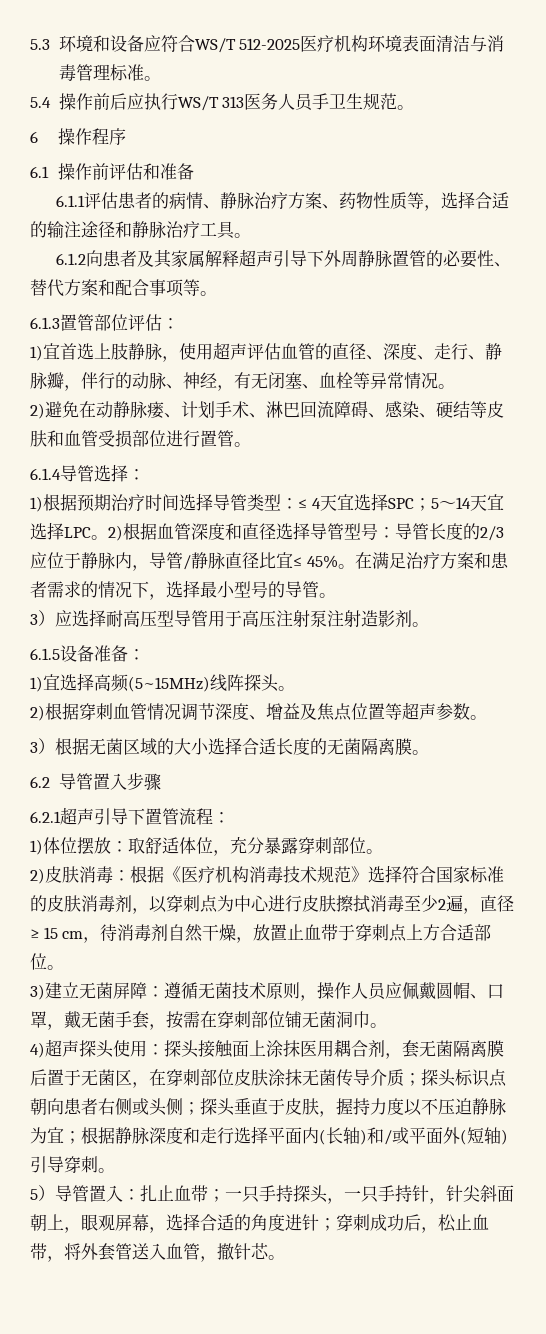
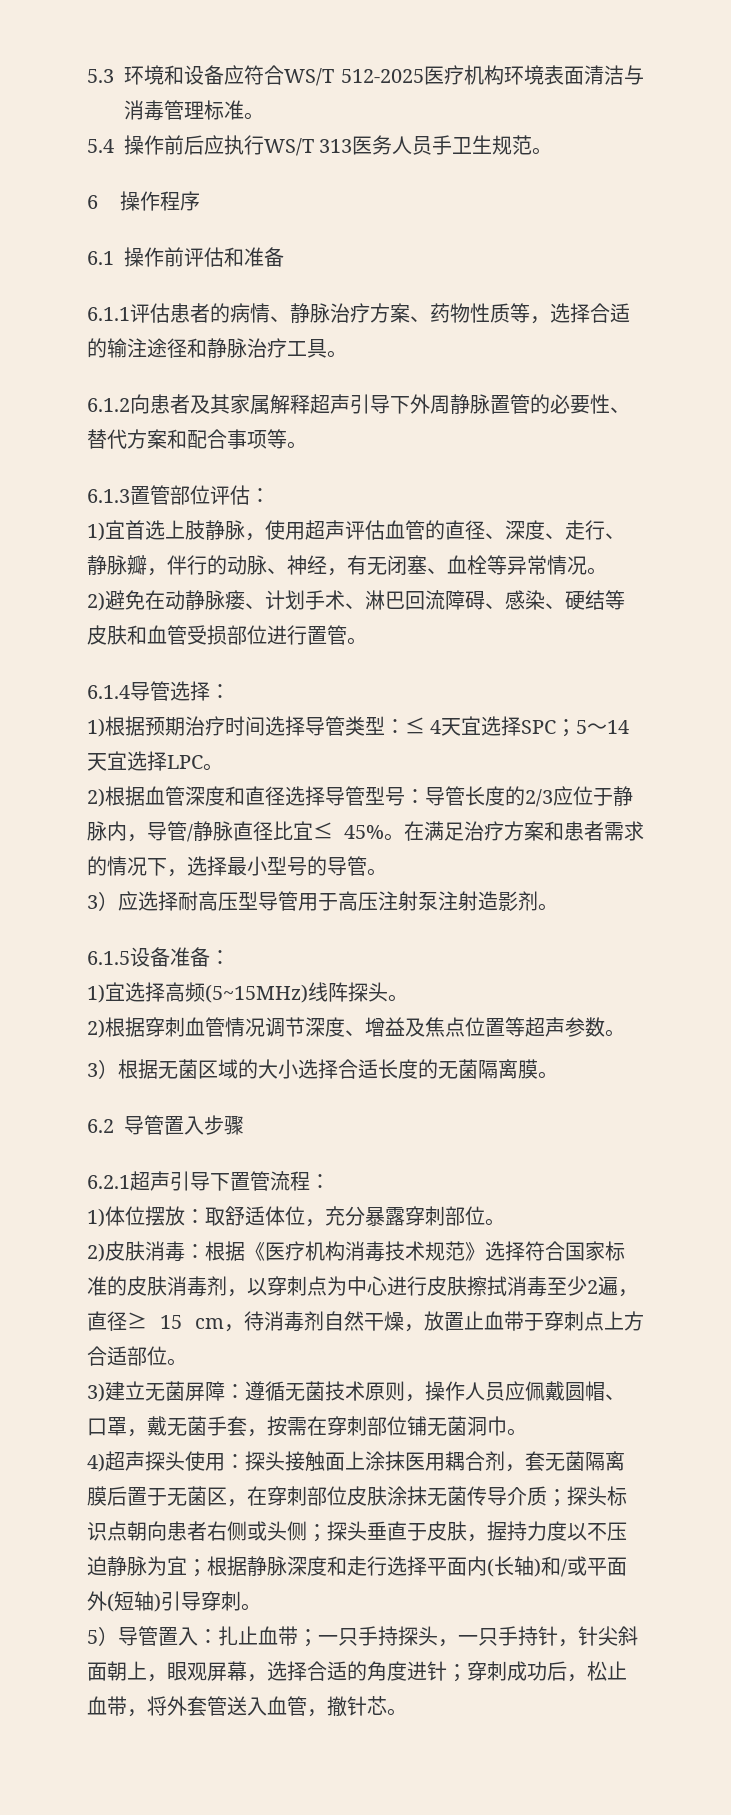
- 1)根据预期治疗时间选择导管类型：≤ 4天宜选择SPC；5～14天宜选择LPC。2)根据血管深度和直径选择导管型号：导管长度的2/3应位于静脉内，导管/静脉直径比宜≤ 45%。
+ 1)根据预期治疗时间选择导管类型：≤ 4天宜选择SPC；5～14天宜选择LPC。
+ 2)根据血管深度和直径选择导管型号：导管长度的2/3应位于静脉内，导管/静脉直径比宜≤ 45%。

